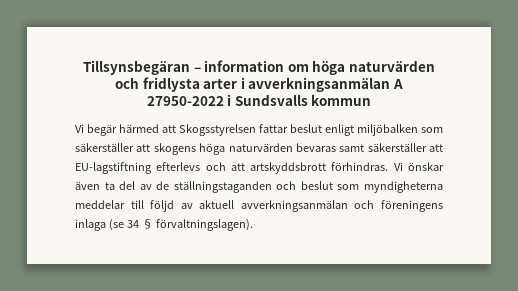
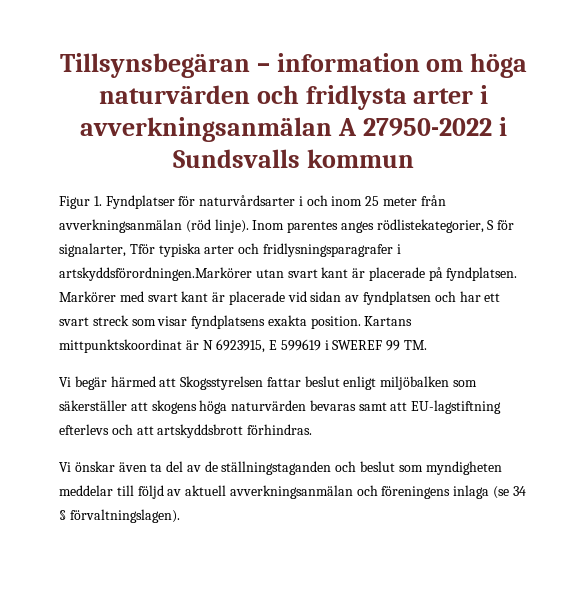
+ Figur 1. Fyndplatser för naturvårdsarter i och inom 25 meter från avverkningsanmälan (röd linje). Inom parentes anges rödlistekategorier, S för signalarter, Tför typiska arter och fridlysningsparagrafer i artskyddsförordningen.Markörer utan svart kant är placerade på fyndplatsen. Markörer med svart kant är placerade vid sidan av fyndplatsen och har ett svart streck som visar fyndplatsens exakta position. Kartans mittpunktskoordinat är N 6923915, E 599619 i SWEREF 99 TM.
- Vi begär härmed att Skogsstyrelsen fattar beslut enligt miljöbalken som säkerställer att skogens höga naturvärden bevaras samt säkerställer att EU-lagstiftning efterlevs och att artskyddsbrott förhindras. Vi önskar även ta del av de ställningstaganden och beslut som myndigheterna meddelar till följd av aktuell avverkningsanmälan och föreningens inlaga (se 34 § förvaltningslagen).
+ Vi begär härmed att Skogsstyrelsen fattar beslut enligt miljöbalken som säkerställer att skogens höga naturvärden bevaras samt att EU-lagstiftning efterlevs och att artskyddsbrott förhindras.
+ Vi önskar även ta del av de ställningstaganden och beslut som myndigheten meddelar till följd av aktuell avverkningsanmälan och föreningens inlaga (se 34 § förvaltningslagen).

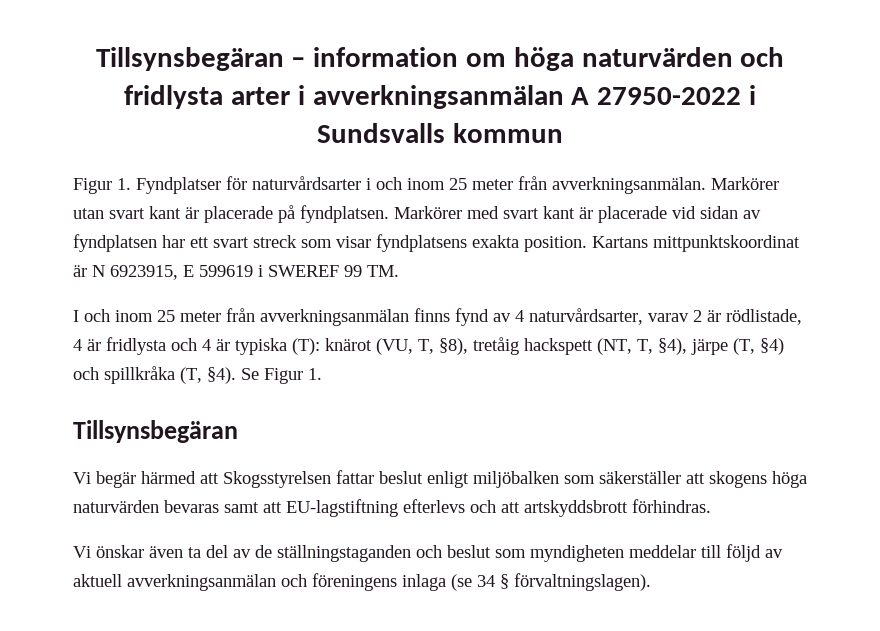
- Figur 1. Fyndplatser för naturvårdsarter i och inom 25 meter från avverkningsanmälan (röd linje). Inom parentes anges rödlistekategorier, S för signalarter, Tför typiska arter och fridlysningsparagrafer i artskyddsförordningen.Markörer utan svart kant är placerade på fyndplatsen.
+ Figur 1. Fyndplatser för naturvårdsarter i och inom 25 meter från avverkningsanmälan. Markörer utan svart kant är placerade på fyndplatsen.
- Markörer med svart kant är placerade vid sidan av fyndplatsen och har ett svart streck som visar fyndplatsens exakta position.
+ Markörer med svart kant är placerade vid sidan av fyndplatsen har ett svart streck som visar fyndplatsens exakta position.
+ I och inom 25 meter från avverkningsanmälan finns fynd av 4 naturvårdsarter, varav 2 är rödlistade, 4 är fridlysta och 4 är typiska (T): knärot (VU, T, §8), tretåig hackspett (NT, T, §4), järpe (T, §4) och spillkråka (T, §4). Se Figur 1.
+ Tillsynsbegäran

